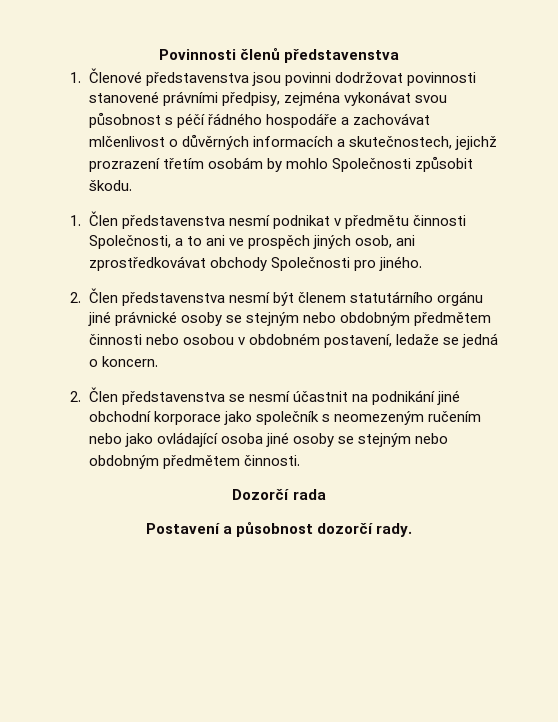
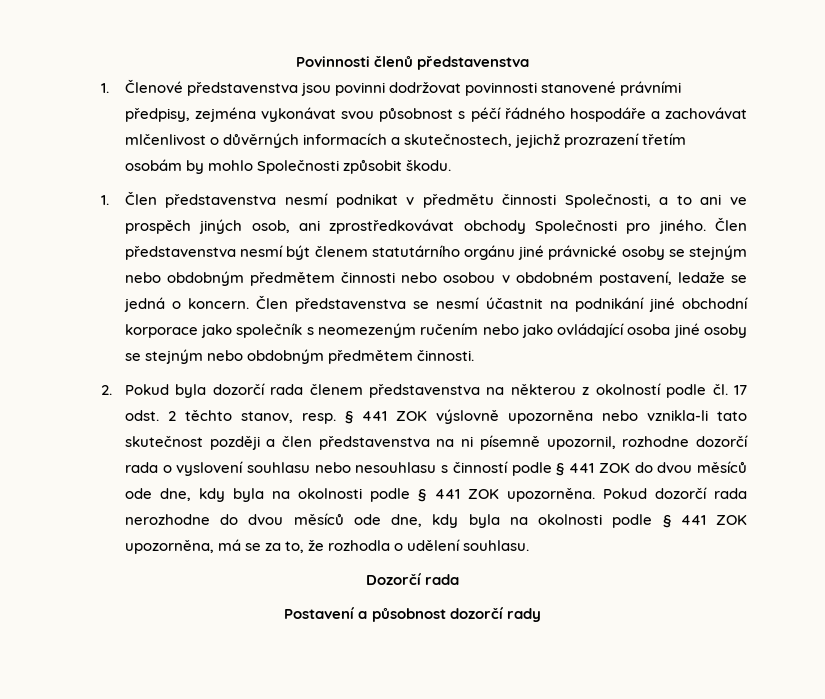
- 1. Člen představenstva nesmí podnikat v předmětu činnosti Společnosti, a to ani ve prospěch jiných osob, ani zprostředkovávat obchody Společnosti pro jiného.
- 2. Člen představenstva nesmí být členem statutárního orgánu jiné právnické osoby se stejným nebo obdobným předmětem činnosti nebo osobou v obdobném postavení, ledaže se jedná o koncern.
- 2. Člen představenstva se nesmí účastnit na podnikání jiné obchodní korporace jako společník s neomezeným ručením nebo jako ovládající osoba jiné osoby se stejným nebo obdobným předmětem činnosti.
+ 1. Člen představenstva nesmí podnikat v předmětu činnosti Společnosti, a to ani ve prospěch jiných osob, ani zprostředkovávat obchody Společnosti pro jiného. Člen představenstva nesmí být členem statutárního orgánu jiné právnické osoby se stejným nebo obdobným předmětem činnosti nebo osobou v obdobném postavení, ledaže se jedná o koncern. Člen představenstva se nesmí účastnit na podnikání jiné obchodní korporace jako společník s neomezeným ručením nebo jako ovládající osoba jiné osoby se stejným nebo obdobným předmětem činnosti.
+ 2. Pokud byla dozorčí rada členem představenstva na některou z okolností podle čl. 17 odst. 2 těchto stanov, resp. § 441 ZOK výslovně upozorněna nebo vznikla-li tato skutečnost později a člen představenstva na ni písemně upozornil, rozhodne dozorčí rada o vyslovení souhlasu nebo nesouhlasu s činností podle § 441 ZOK do dvou měsíců ode dne, kdy byla na okolnosti podle § 441 ZOK upozorněna. Pokud dozorčí rada nerozhodne do dvou měsíců ode dne, kdy byla na okolnosti podle § 441 ZOK upozorněna, má se za to, že rozhodla o udělení souhlasu.
- Postavení a působnost dozorčí rady.
+ Postavení a působnost dozorčí rady

